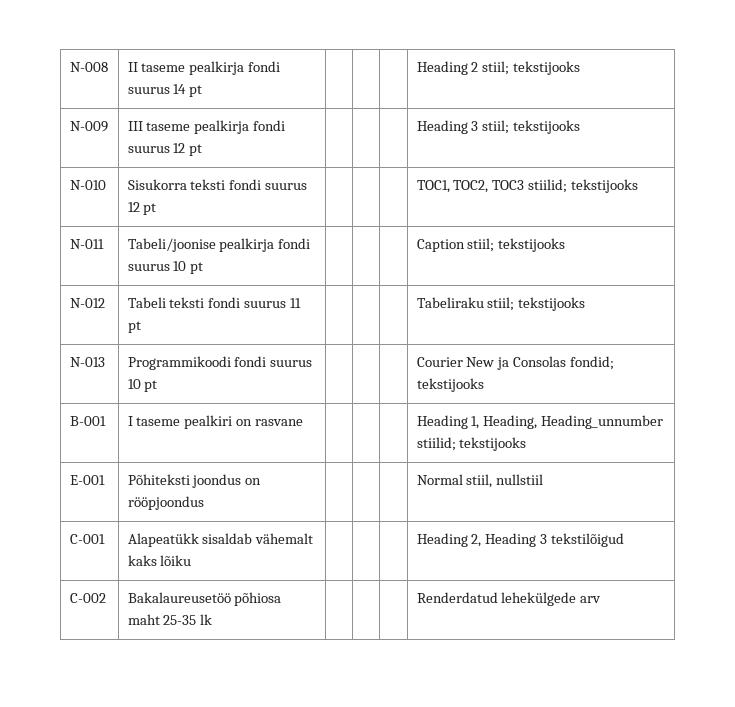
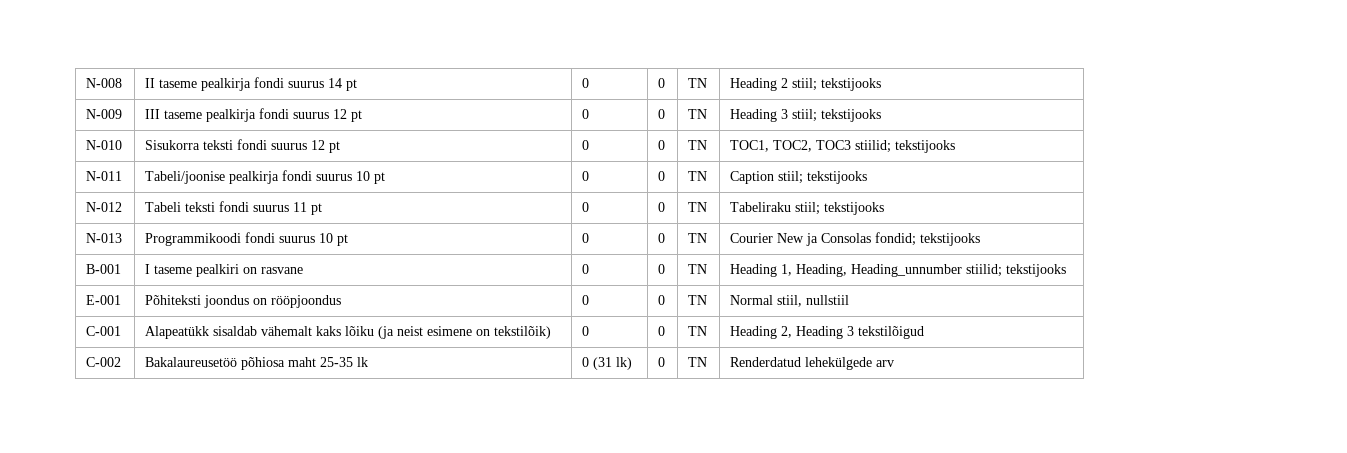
- N-008 | II taseme pealkirja fondi suurus 14 pt | | | | Heading 2 stiil; tekstijooks
+ N-008 | II taseme pealkirja fondi suurus 14 pt | 0 | 0 | TN | Heading 2 stiil; tekstijooks
- N-009 | III taseme pealkirja fondi suurus 12 pt | | | | Heading 3 stiil; tekstijooks
+ N-009 | III taseme pealkirja fondi suurus 12 pt | 0 | 0 | TN | Heading 3 stiil; tekstijooks
- N-010 | Sisukorra teksti fondi suurus 12 pt | | | | TOC1, TOC2, TOC3 stiilid; tekstijooks
+ N-010 | Sisukorra teksti fondi suurus 12 pt | 0 | 0 | TN | TOC1, TOC2, TOC3 stiilid; tekstijooks
- N-011 | Tabeli/joonise pealkirja fondi suurus 10 pt | | | | Caption stiil; tekstijooks
+ N-011 | Tabeli/joonise pealkirja fondi suurus 10 pt | 0 | 0 | TN | Caption stiil; tekstijooks
- N-012 | Tabeli teksti fondi suurus 11 pt | | | | Tabeliraku stiil; tekstijooks
+ N-012 | Tabeli teksti fondi suurus 11 pt | 0 | 0 | TN | Tabeliraku stiil; tekstijooks
- N-013 | Programmikoodi fondi suurus 10 pt | | | | Courier New ja Consolas fondid; tekstijooks
+ N-013 | Programmikoodi fondi suurus 10 pt | 0 | 0 | TN | Courier New ja Consolas fondid; tekstijooks
- B-001 | I taseme pealkiri on rasvane | | | | Heading 1, Heading, Heading_unnumber stiilid; tekstijooks
+ B-001 | I taseme pealkiri on rasvane | 0 | 0 | TN | Heading 1, Heading, Heading_unnumber stiilid; tekstijooks
- E-001 | Põhiteksti joondus on rööpjoondus | | | | Normal stiil, nullstiil
+ E-001 | Põhiteksti joondus on rööpjoondus | 0 | 0 | TN | Normal stiil, nullstiil
- C-001 | Alapeatükk sisaldab vähemalt kaks lõiku | | | | Heading 2, Heading 3 tekstilõigud
+ C-001 | Alapeatükk sisaldab vähemalt kaks lõiku (ja neist esimene on tekstilõik) | 0 | 0 | TN | Heading 2, Heading 3 tekstilõigud
- C-002 | Bakalaureusetöö põhiosa maht 25-35 lk | | | | Renderdatud lehekülgede arv
+ C-002 | Bakalaureusetöö põhiosa maht 25-35 lk | 0 (31 lk) | 0 | TN | Renderdatud lehekülgede arv

